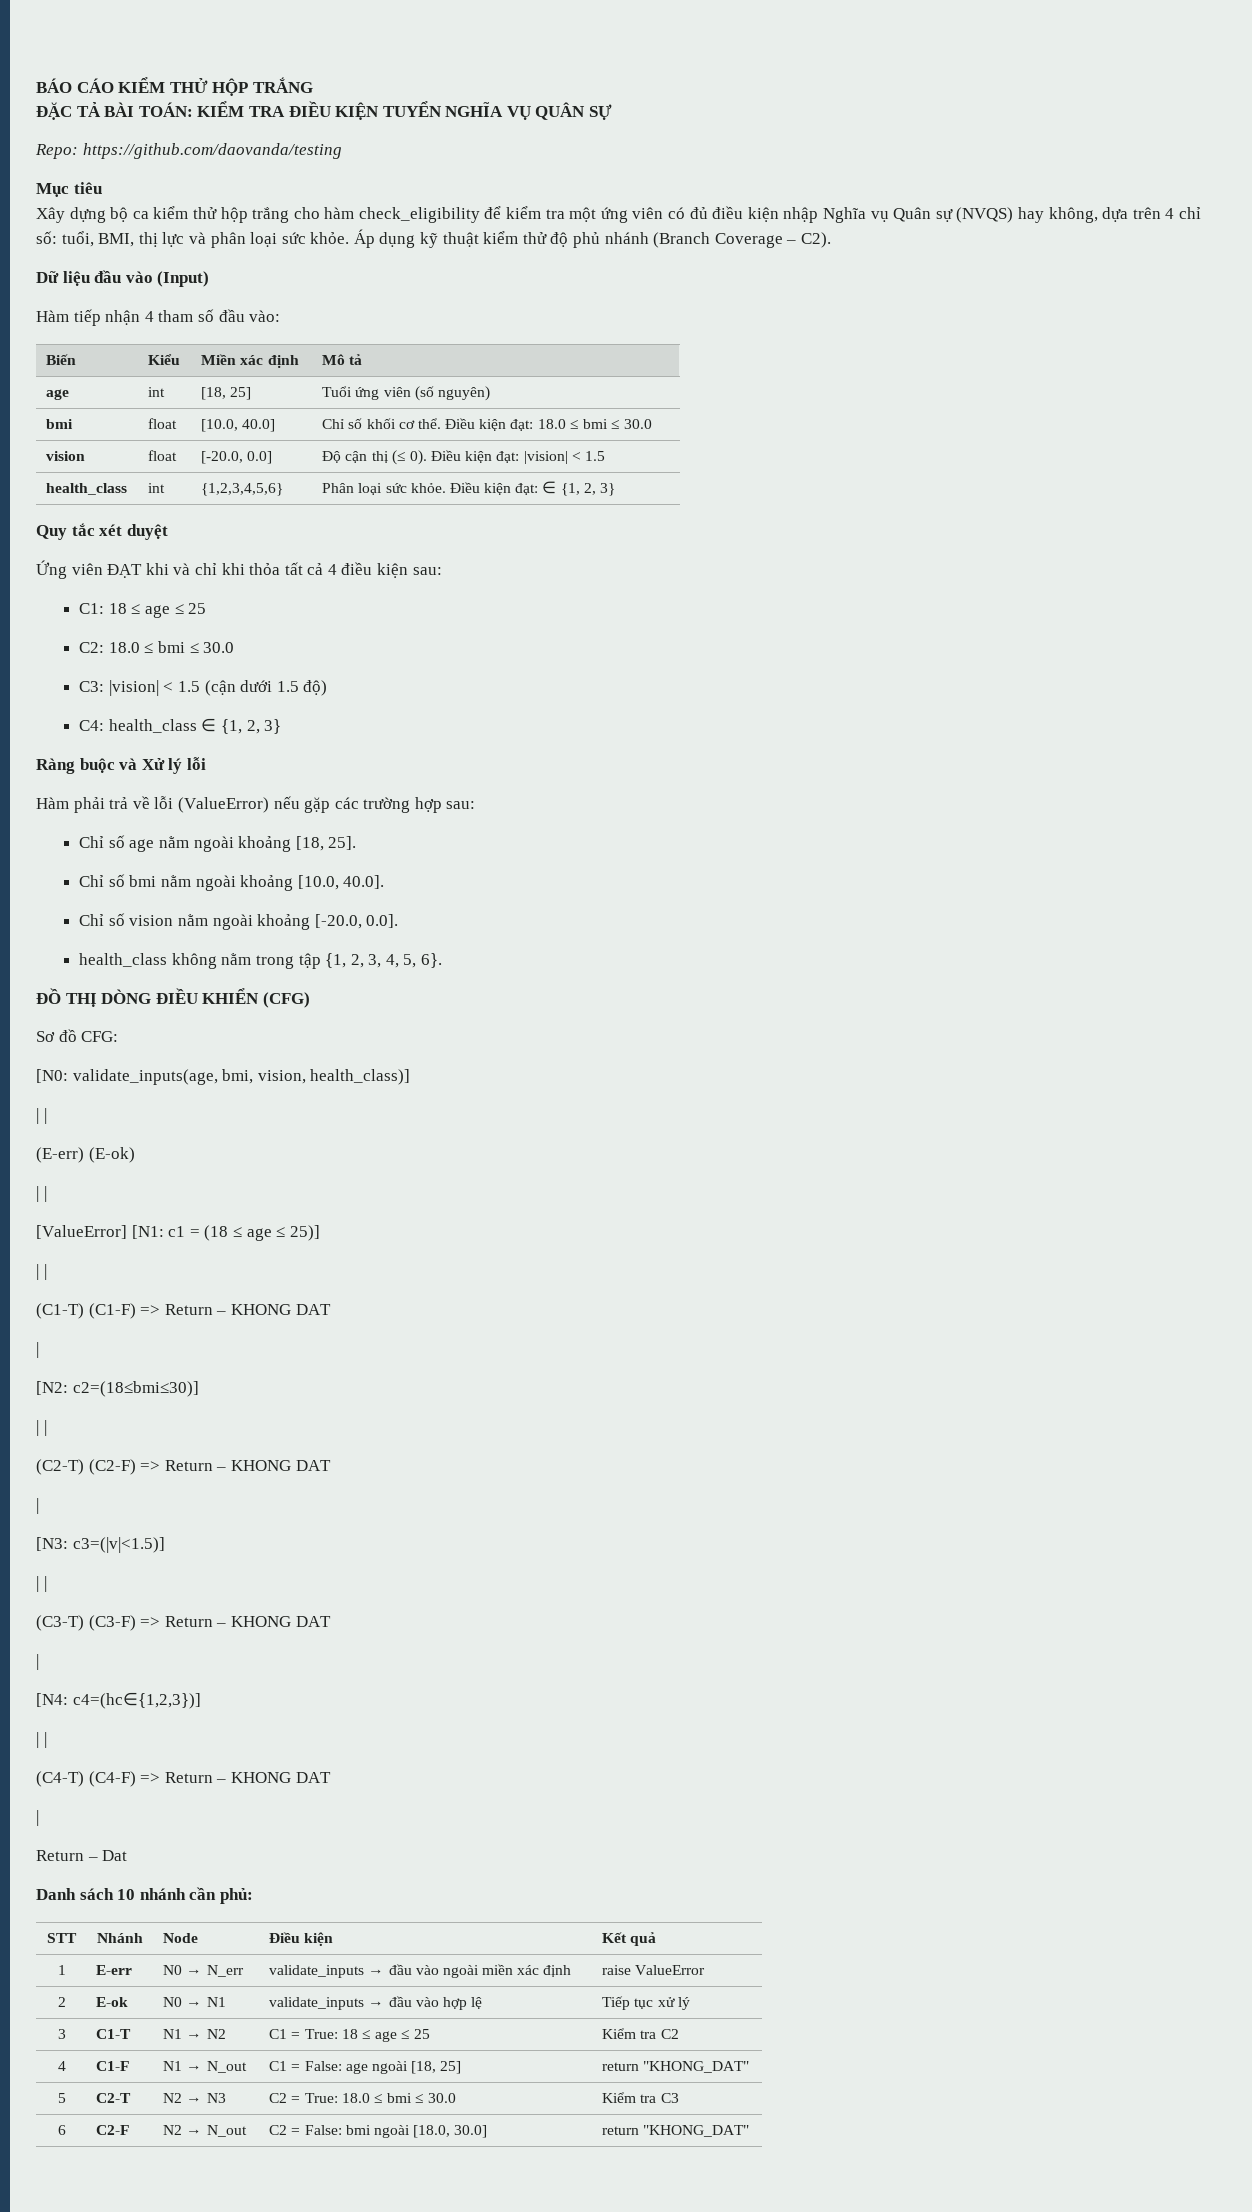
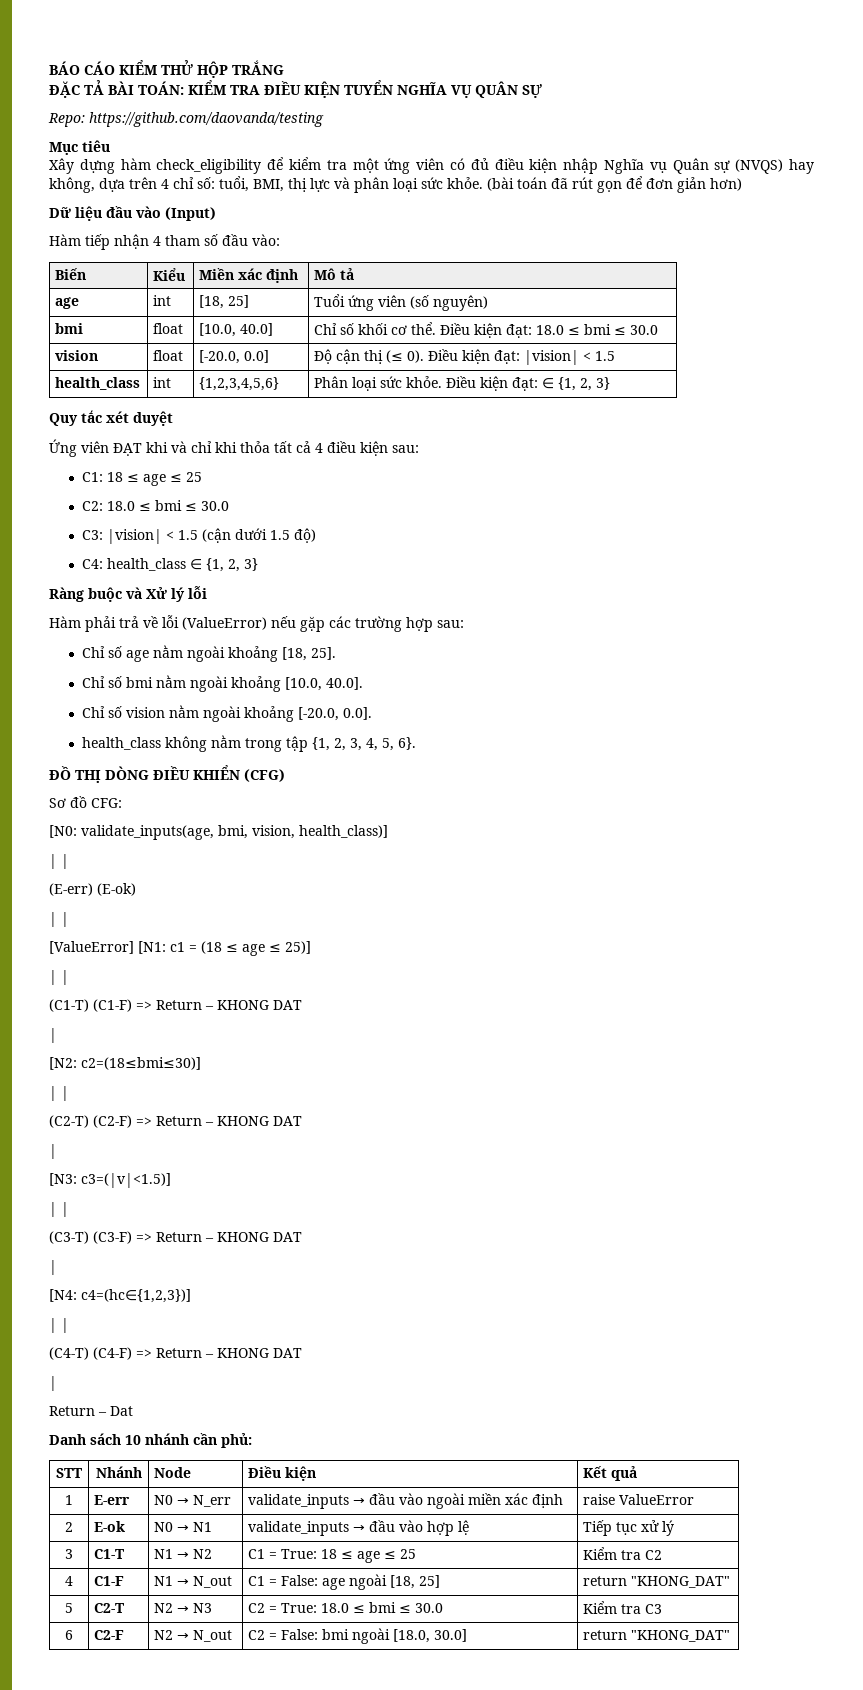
- Xây dựng bộ ca kiểm thử hộp trắng cho hàm check_eligibility để kiểm tra một ứng viên có đủ điều kiện nhập Nghĩa vụ Quân sự (NVQS) hay không, dựa trên 4 chỉ số: tuổi, BMI, thị lực và phân loại sức khỏe.
+ Xây dựng hàm check_eligibility để kiểm tra một ứng viên có đủ điều kiện nhập Nghĩa vụ Quân sự (NVQS) hay không, dựa trên 4 chỉ số: tuổi, BMI, thị lực và phân loại sức khỏe.
- Áp dụng kỹ thuật kiểm thử độ phủ nhánh (Branch Coverage – C2).
+ (bài toán đã rút gọn để đơn giản hơn)

